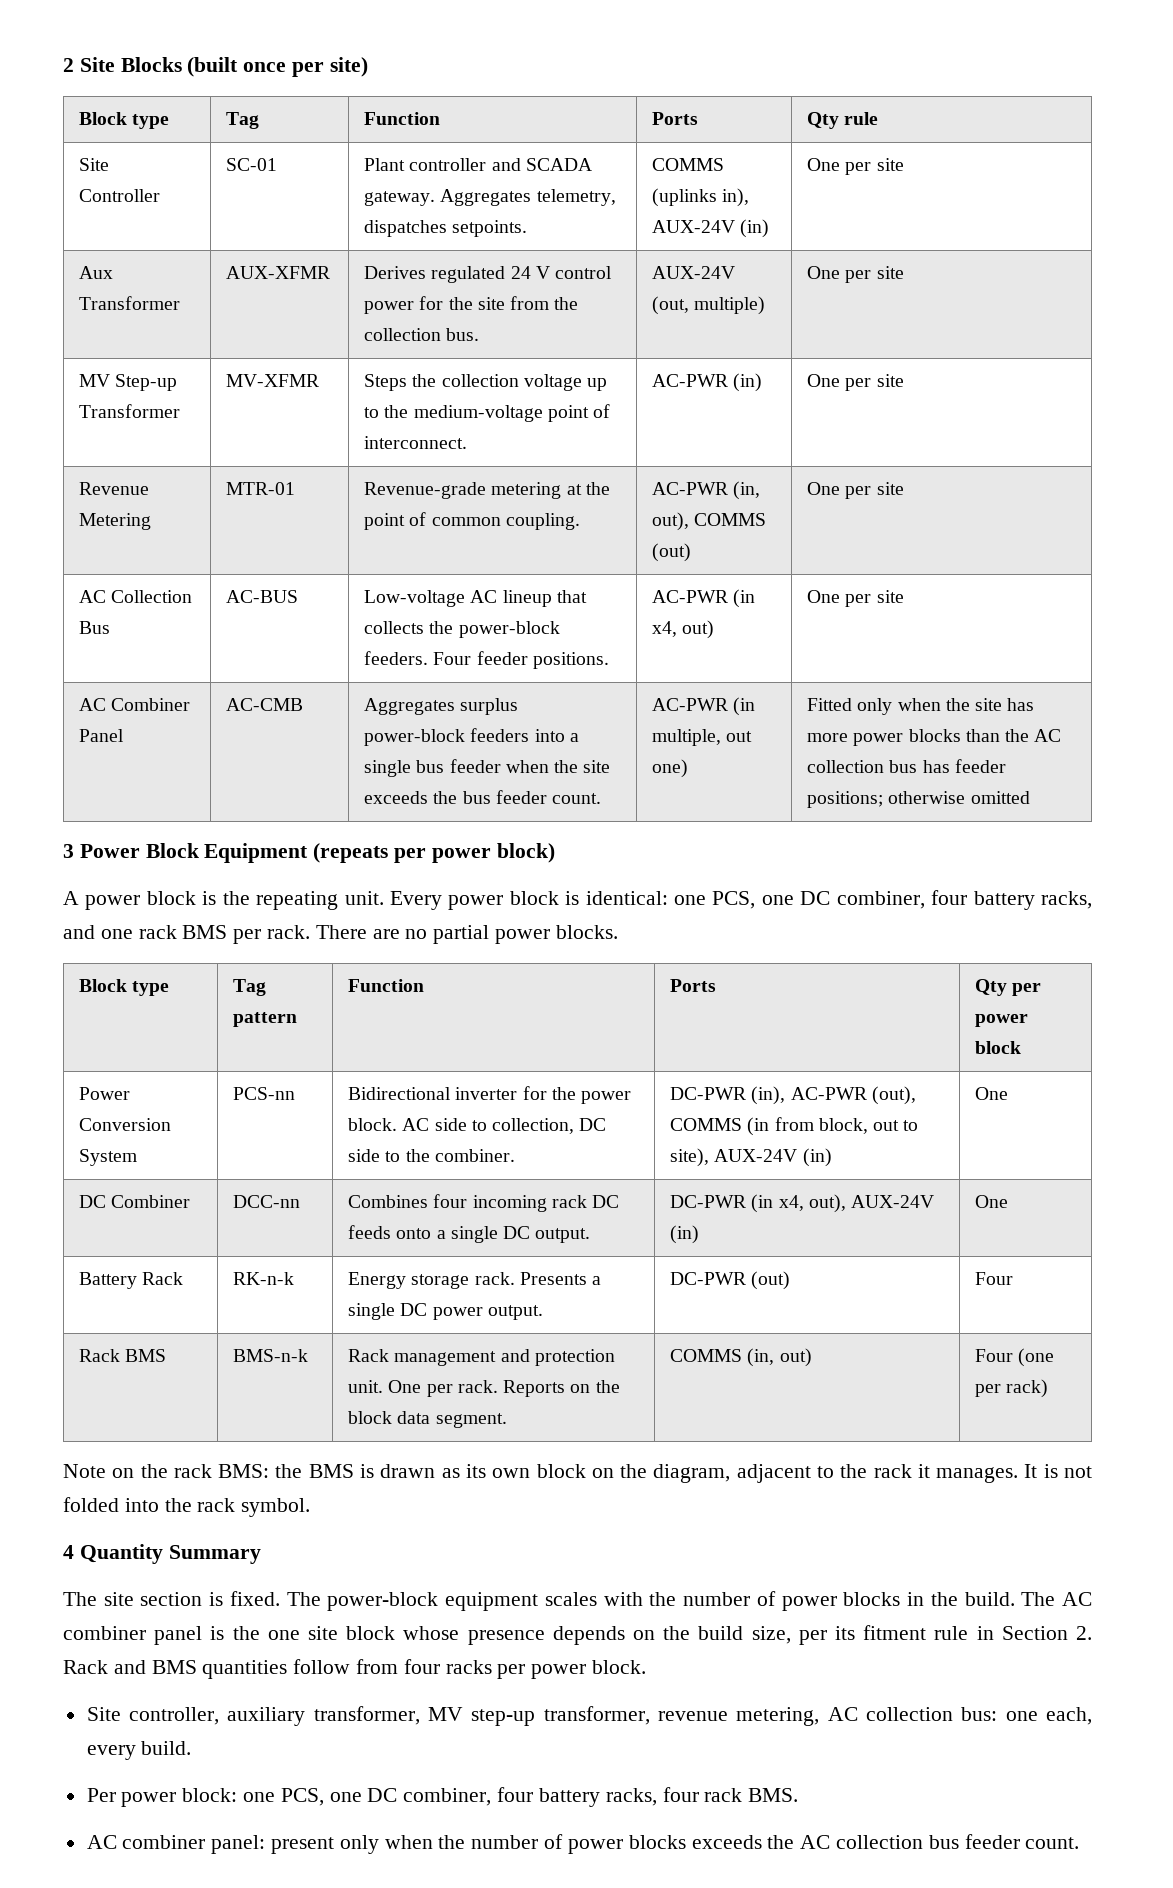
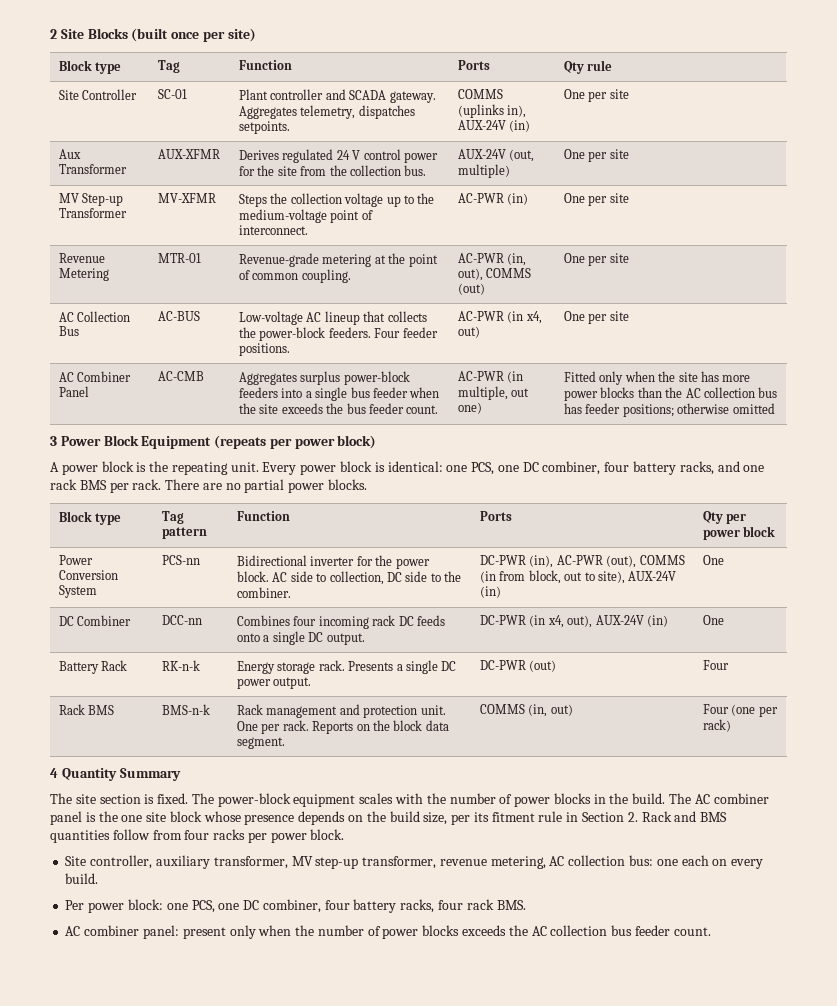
- Note on the rack BMS: the BMS is drawn as its own block on the diagram, adjacent to the rack it manages. It is not folded into the rack symbol.
- Site controller, auxiliary transformer, MV step-up transformer, revenue metering, AC collection bus: one each, every build.
+ Site controller, auxiliary transformer, MV step-up transformer, revenue metering, AC collection bus: one each on every build.

